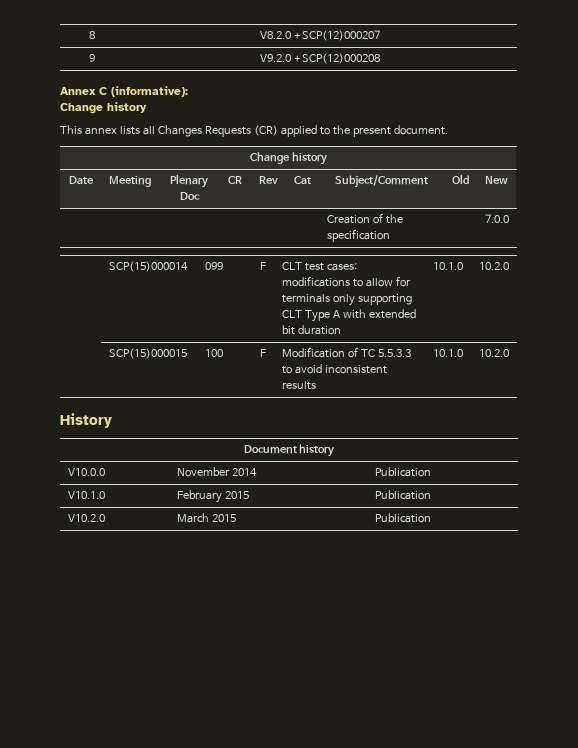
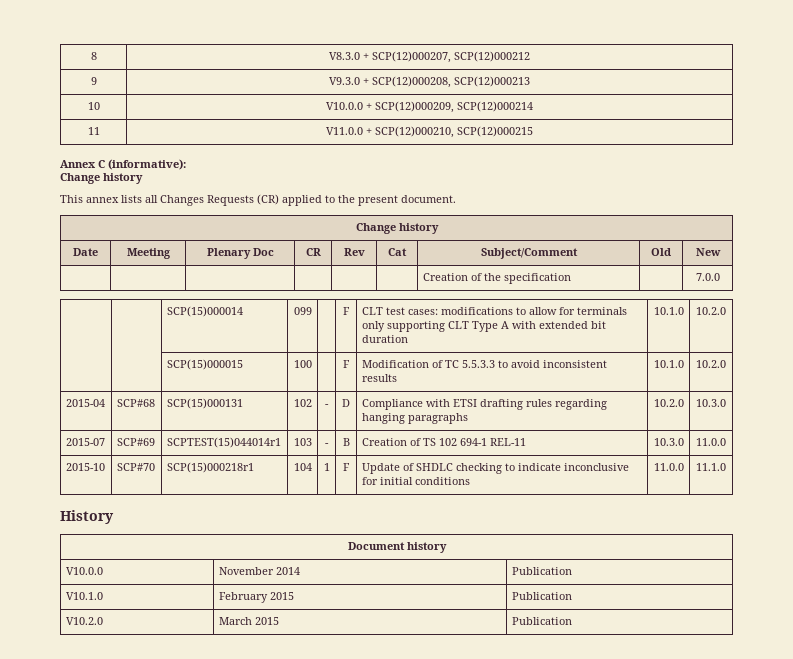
- 8 | V8.2.0 + SCP(12)000207
- 9 | V9.2.0 + SCP(12)000208
+ 8 | V8.3.0 + SCP(12)000207, SCP(12)000212
+ 9 | V9.3.0 + SCP(12)000208, SCP(12)000213
+ 10 | V10.0.0 + SCP(12)000209, SCP(12)000214
+ 11 | V11.0.0 + SCP(12)000210, SCP(12)000215
+ 2015-04 | SCP#68 | SCP(15)000131 | 102 | - | D | Compliance with ETSI drafting rules regarding hanging paragraphs | 10.2.0 | 10.3.0
+ 2015-07 | SCP#69 | SCPTEST(15)044014r1 | 103 | - | B | Creation of TS 102 694-1 REL-11 | 10.3.0 | 11.0.0
+ 2015-10 | SCP#70 | SCP(15)000218r1 | 104 | 1 | F | Update of SHDLC checking to indicate inconclusive for initial conditions | 11.0.0 | 11.1.0

